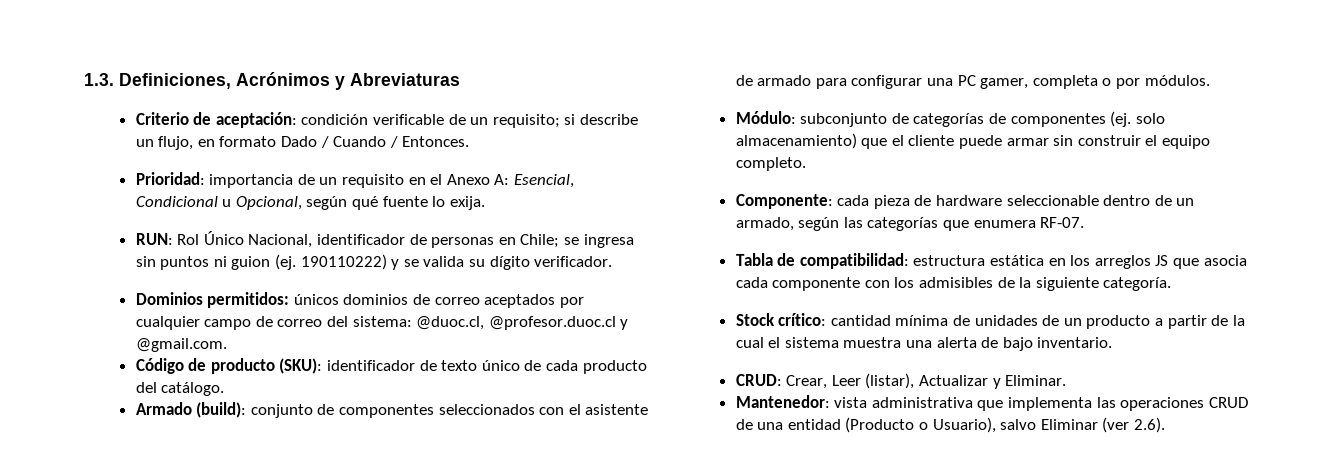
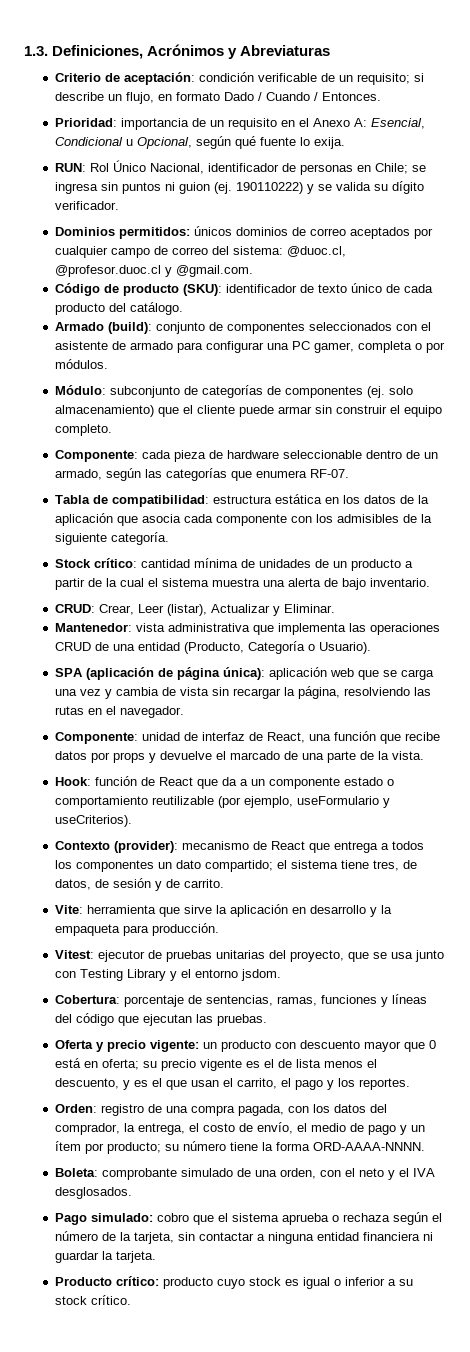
- Tabla de compatibilidad: estructura estática en los arreglos JS que asocia cada componente con los admisibles de la siguiente categoría.
+ Tabla de compatibilidad: estructura estática en los datos de la aplicación que asocia cada componente con los admisibles de la siguiente categoría.
- Mantenedor: vista administrativa que implementa las operaciones CRUD de una entidad (Producto o Usuario), salvo Eliminar (ver 2.6).
+ Mantenedor: vista administrativa que implementa las operaciones CRUD de una entidad (Producto, Categoría o Usuario).
+ SPA (aplicación de página única): aplicación web que se carga una vez y cambia de vista sin recargar la página, resolviendo las rutas en el navegador.
+ Componente: unidad de interfaz de React, una función que recibe datos por props y devuelve el marcado de una parte de la vista.
+ Hook: función de React que da a un componente estado o comportamiento reutilizable (por ejemplo, useFormulario y useCriterios).
+ Contexto (provider): mecanismo de React que entrega a todos los componentes un dato compartido; el sistema tiene tres, de datos, de sesión y de carrito.
+ Vite: herramienta que sirve la aplicación en desarrollo y la empaqueta para producción.
+ Vitest: ejecutor de pruebas unitarias del proyecto, que se usa junto con Testing Library y el entorno jsdom.
+ Cobertura: porcentaje de sentencias, ramas, funciones y líneas del código que ejecutan las pruebas.
+ Oferta y precio vigente: un producto con descuento mayor que 0 está en oferta; su precio vigente es el de lista menos el descuento, y es el que usan el carrito, el pago y los reportes.
+ Orden: registro de una compra pagada, con los datos del comprador, la entrega, el costo de envío, el medio de pago y un ítem por producto; su número tiene la forma ORD-AAAA-NNNN.
+ Boleta: comprobante simulado de una orden, con el neto y el IVA desglosados.
+ Pago simulado: cobro que el sistema aprueba o rechaza según el número de la tarjeta, sin contactar a ninguna entidad financiera ni guardar la tarjeta.
+ Producto crítico: producto cuyo stock es igual o inferior a su stock crítico.

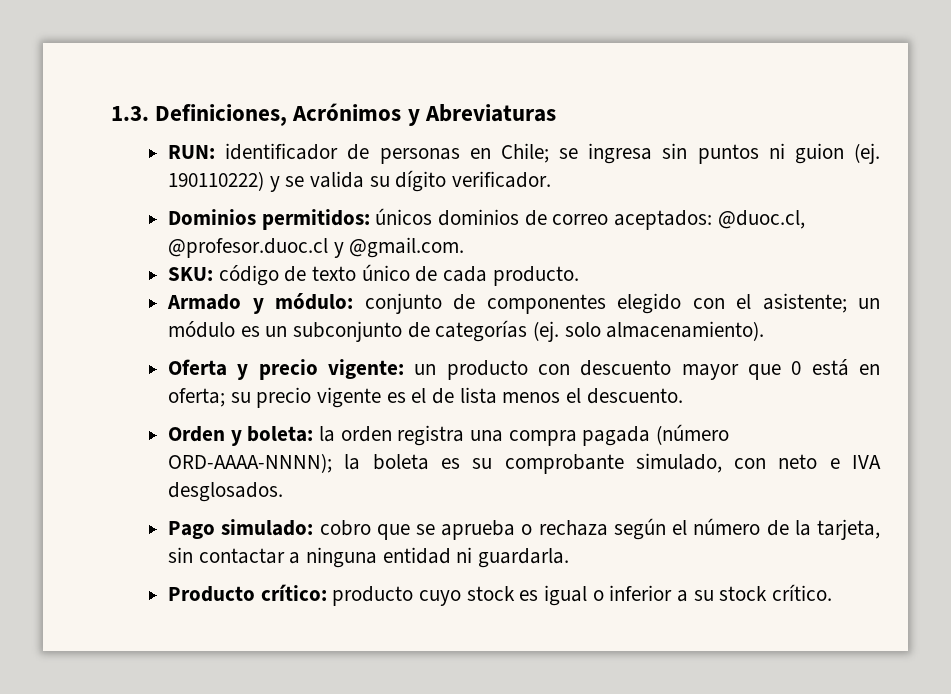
- Criterio de aceptación: condición verificable de un requisito; si describe un flujo, en formato Dado / Cuando / Entonces.
- Prioridad: importancia de un requisito en el Anexo A: Esencial, Condicional u Opcional, según qué fuente lo exija.
- RUN: Rol Único Nacional, identificador de personas en Chile; se ingresa sin puntos ni guion (ej.
+ RUN: identificador de personas en Chile; se ingresa sin puntos ni guion (ej.
- Dominios permitidos: únicos dominios de correo aceptados por cualquier campo de correo del sistema: @duoc.cl, @profesor.duoc.cl y @gmail.com.
+ Dominios permitidos: únicos dominios de correo aceptados: @duoc.cl, @profesor.duoc.cl y @gmail.com.
- Código de producto (SKU): identificador de texto único de cada producto del catálogo.
+ SKU: código de texto único de cada producto.
- Armado (build): conjunto de componentes seleccionados con el asistente de armado para configurar una PC gamer, completa o por módulos.
- Módulo: subconjunto de categorías de componentes (ej. solo almacenamiento) que el cliente puede armar sin construir el equipo completo.
- Componente: cada pieza de hardware seleccionable dentro de un armado, según las categorías que enumera RF-07.
- Tabla de compatibilidad: estructura estática en los datos de la aplicación que asocia cada componente con los admisibles de la siguiente categoría.
- Stock crítico: cantidad mínima de unidades de un producto a partir de la cual el sistema muestra una alerta de bajo inventario.
- CRUD: Crear, Leer (listar), Actualizar y Eliminar.
- Mantenedor: vista administrativa que implementa las operaciones CRUD de una entidad (Producto, Categoría o Usuario).
- SPA (aplicación de página única): aplicación web que se carga una vez y cambia de vista sin recargar la página, resolviendo las rutas en el navegador.
- Componente: unidad de interfaz de React, una función que recibe datos por props y devuelve el marcado de una parte de la vista.
- Hook: función de React que da a un componente estado o comportamiento reutilizable (por ejemplo, useFormulario y useCriterios).
- Contexto (provider): mecanismo de React que entrega a todos los componentes un dato compartido; el sistema tiene tres, de datos, de sesión y de carrito.
- Vite: herramienta que sirve la aplicación en desarrollo y la empaqueta para producción.
- Vitest: ejecutor de pruebas unitarias del proyecto, que se usa junto con Testing Library y el entorno jsdom.
- Cobertura: porcentaje de sentencias, ramas, funciones y líneas del código que ejecutan las pruebas.
+ Armado y módulo: conjunto de componentes elegido con el asistente; un módulo es un subconjunto de categorías (ej. solo almacenamiento).
- Oferta y precio vigente: un producto con descuento mayor que 0 está en oferta; su precio vigente es el de lista menos el descuento, y es el que usan el carrito, el pago y los reportes.
- Orden: registro de una compra pagada, con los datos del comprador, la entrega, el costo de envío, el medio de pago y un ítem por producto; su número tiene la forma ORD-AAAA-NNNN.
- Boleta: comprobante simulado de una orden, con el neto y el IVA desglosados.
+ Oferta y precio vigente: un producto con descuento mayor que 0 está en oferta; su precio vigente es el de lista menos el descuento.
+ Orden y boleta: la orden registra una compra pagada (número ORD-AAAA-NNNN); la boleta es su comprobante simulado, con neto e IVA desglosados.
- Pago simulado: cobro que el sistema aprueba o rechaza según el número de la tarjeta, sin contactar a ninguna entidad financiera ni guardar la tarjeta.
+ Pago simulado: cobro que se aprueba o rechaza según el número de la tarjeta, sin contactar a ninguna entidad ni guardarla.

